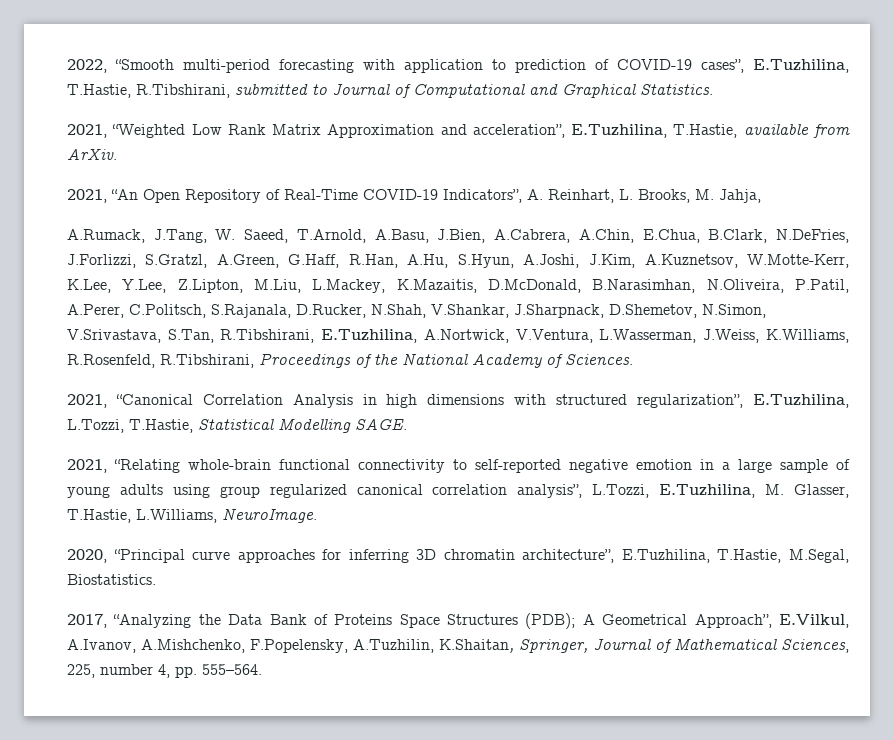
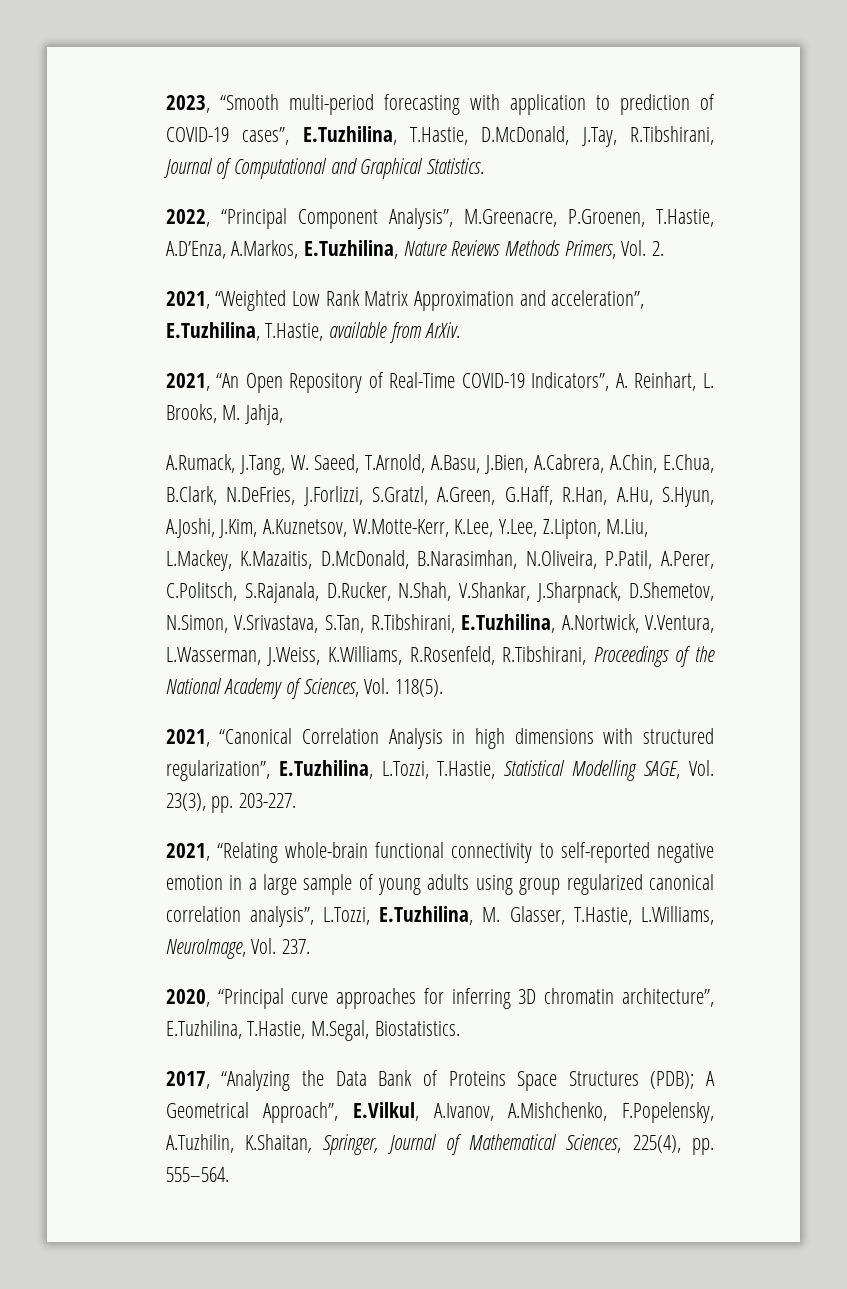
- 2022, “Smooth multi-period forecasting with application to prediction of COVID-19 cases”, E.Tuzhilina, T.Hastie, R.Tibshirani, submitted to Journal of Computational and Graphical Statistics.
+ 2023, “Smooth multi-period forecasting with application to prediction of COVID-19 cases”, E.Tuzhilina, T.Hastie, D.McDonald, J.Tay, R.Tibshirani, Journal of Computational and Graphical Statistics.
+ 2022, “Principal Component Analysis”, M.Greenacre, P.Groenen, T.Hastie, A.D’Enza, A.Markos, E.Tuzhilina, Nature Reviews Methods Primers, Vol. 2.
- A.Rumack, J.Tang, W. Saeed, T.Arnold, A.Basu, J.Bien, A.Cabrera, A.Chin, E.Chua, B.Clark, N.DeFries, J.Forlizzi, S.Gratzl, A.Green, G.Haff, R.Han, A.Hu, S.Hyun, A.Joshi, J.Kim, A.Kuznetsov, W.Motte-Kerr, K.Lee, Y.Lee, Z.Lipton, M.Liu, L.Mackey, K.Mazaitis, D.McDonald, B.Narasimhan, N.Oliveira, P.Patil, A.Perer, C.Politsch, S.Rajanala, D.Rucker, N.Shah, V.Shankar, J.Sharpnack, D.Shemetov, N.Simon, V.Srivastava, S.Tan, R.Tibshirani, E.Tuzhilina, A.Nortwick, V.Ventura, L.Wasserman, J.Weiss, K.Williams, R.Rosenfeld, R.Tibshirani, Proceedings of the National Academy of Sciences.
+ A.Rumack, J.Tang, W. Saeed, T.Arnold, A.Basu, J.Bien, A.Cabrera, A.Chin, E.Chua, B.Clark, N.DeFries, J.Forlizzi, S.Gratzl, A.Green, G.Haff, R.Han, A.Hu, S.Hyun, A.Joshi, J.Kim, A.Kuznetsov, W.Motte-Kerr, K.Lee, Y.Lee, Z.Lipton, M.Liu, L.Mackey, K.Mazaitis, D.McDonald, B.Narasimhan, N.Oliveira, P.Patil, A.Perer, C.Politsch, S.Rajanala, D.Rucker, N.Shah, V.Shankar, J.Sharpnack, D.Shemetov, N.Simon, V.Srivastava, S.Tan, R.Tibshirani, E.Tuzhilina, A.Nortwick, V.Ventura, L.Wasserman, J.Weiss, K.Williams, R.Rosenfeld, R.Tibshirani, Proceedings of the National Academy of Sciences, Vol. 118(5).
- 2021, “Canonical Correlation Analysis in high dimensions with structured regularization”, E.Tuzhilina, L.Tozzi, T.Hastie, Statistical Modelling SAGE.
+ 2021, “Canonical Correlation Analysis in high dimensions with structured regularization”, E.Tuzhilina, L.Tozzi, T.Hastie, Statistical Modelling SAGE, Vol. 23(3), pp. 203-227.
- 2021, “Relating whole-brain functional connectivity to self-reported negative emotion in a large sample of young adults using group regularized canonical correlation analysis”, L.Tozzi, E.Tuzhilina, M. Glasser, T.Hastie, L.Williams, NeuroImage.
+ 2021, “Relating whole-brain functional connectivity to self-reported negative emotion in a large sample of young adults using group regularized canonical correlation analysis”, L.Tozzi, E.Tuzhilina, M. Glasser, T.Hastie, L.Williams, NeuroImage, Vol. 237.
- 2017, “Analyzing the Data Bank of Proteins Space Structures (PDB); A Geometrical Approach”, E.Vilkul, A.Ivanov, A.Mishchenko, F.Popelensky, A.Tuzhilin, K.Shaitan, Springer, Journal of Mathematical Sciences, 225, number 4, pp. 555–564.
+ 2017, “Analyzing the Data Bank of Proteins Space Structures (PDB); A Geometrical Approach”, E.Vilkul, A.Ivanov, A.Mishchenko, F.Popelensky, A.Tuzhilin, K.Shaitan, Springer, Journal of Mathematical Sciences, 225(4), pp. 555–564.

